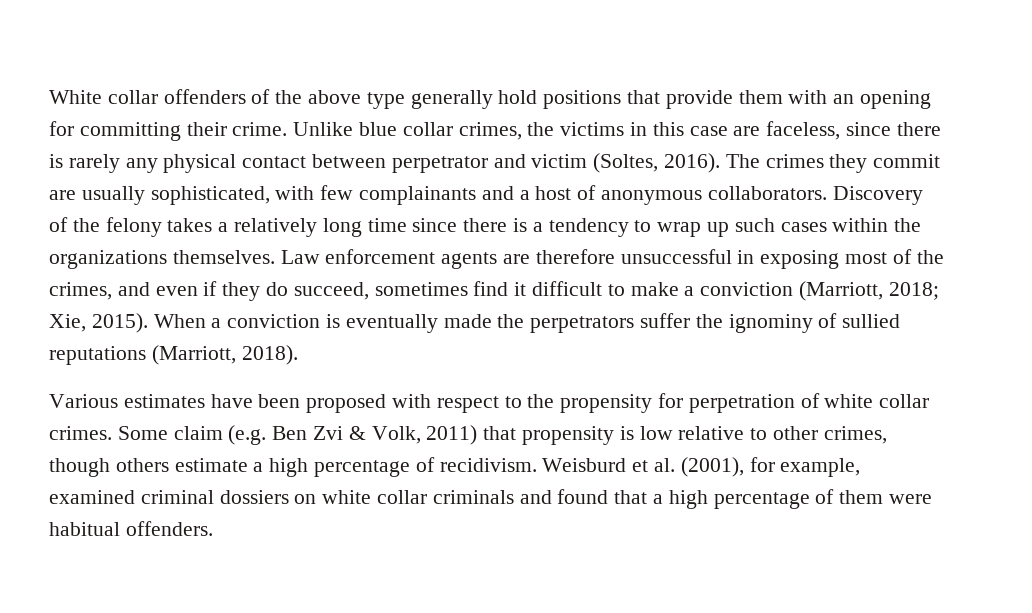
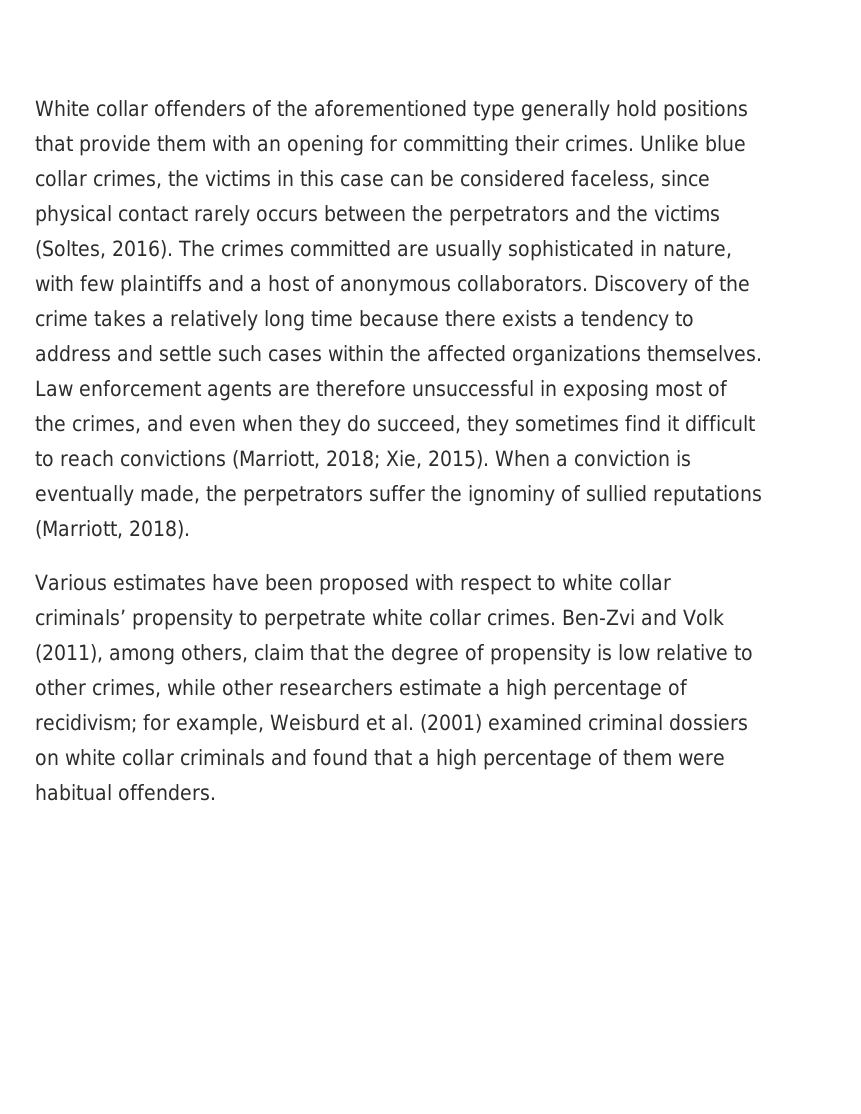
- White collar offenders of the above type generally hold positions that provide them with an opening for committing their crime.
+ White collar offenders of the aforementioned type generally hold positions that provide them with an opening for committing their crimes.
- Unlike blue collar crimes, the victims in this case are faceless, since there is rarely any physical contact between perpetrator and victim (Soltes, 2016). The crimes they commit are usually sophisticated, with few complainants and a host of anonymous collaborators.
+ Unlike blue collar crimes, the victims in this case can be considered faceless, since physical contact rarely occurs between the perpetrators and the victims (Soltes, 2016). The crimes committed are usually sophisticated in nature, with few plaintiffs and a host of anonymous collaborators.
- Discovery of the felony takes a relatively long time since there is a tendency to wrap up such cases within the organizations themselves.
+ Discovery of the crime takes a relatively long time because there exists a tendency to address and settle such cases within the affected organizations themselves.
- Law enforcement agents are therefore unsuccessful in exposing most of the crimes, and even if they do succeed, sometimes find it difficult to make a conviction (Marriott, 2018; Xie, 2015).
+ Law enforcement agents are therefore unsuccessful in exposing most of the crimes, and even when they do succeed, they sometimes find it difficult to reach convictions (Marriott, 2018; Xie, 2015).
- When a conviction is eventually made the perpetrators suffer the ignominy of sullied reputations (Marriott, 2018).
+ When a conviction is eventually made, the perpetrators suffer the ignominy of sullied reputations (Marriott, 2018).
- Various estimates have been proposed with respect to the propensity for perpetration of white collar crimes. Some claim (e.g. Ben Zvi & Volk, 2011) that propensity is low relative to other crimes, though others estimate a high percentage of recidivism. Weisburd et al. (2001), for example, examined criminal dossiers on white collar criminals and found that a high percentage of them were habitual offenders.
+ Various estimates have been proposed with respect to white collar criminals’ propensity to perpetrate white collar crimes. Ben-Zvi and Volk (2011), among others, claim that the degree of propensity is low relative to other crimes, while other researchers estimate a high percentage of recidivism; for example, Weisburd et al. (2001) examined criminal dossiers on white collar criminals and found that a high percentage of them were habitual offenders.

